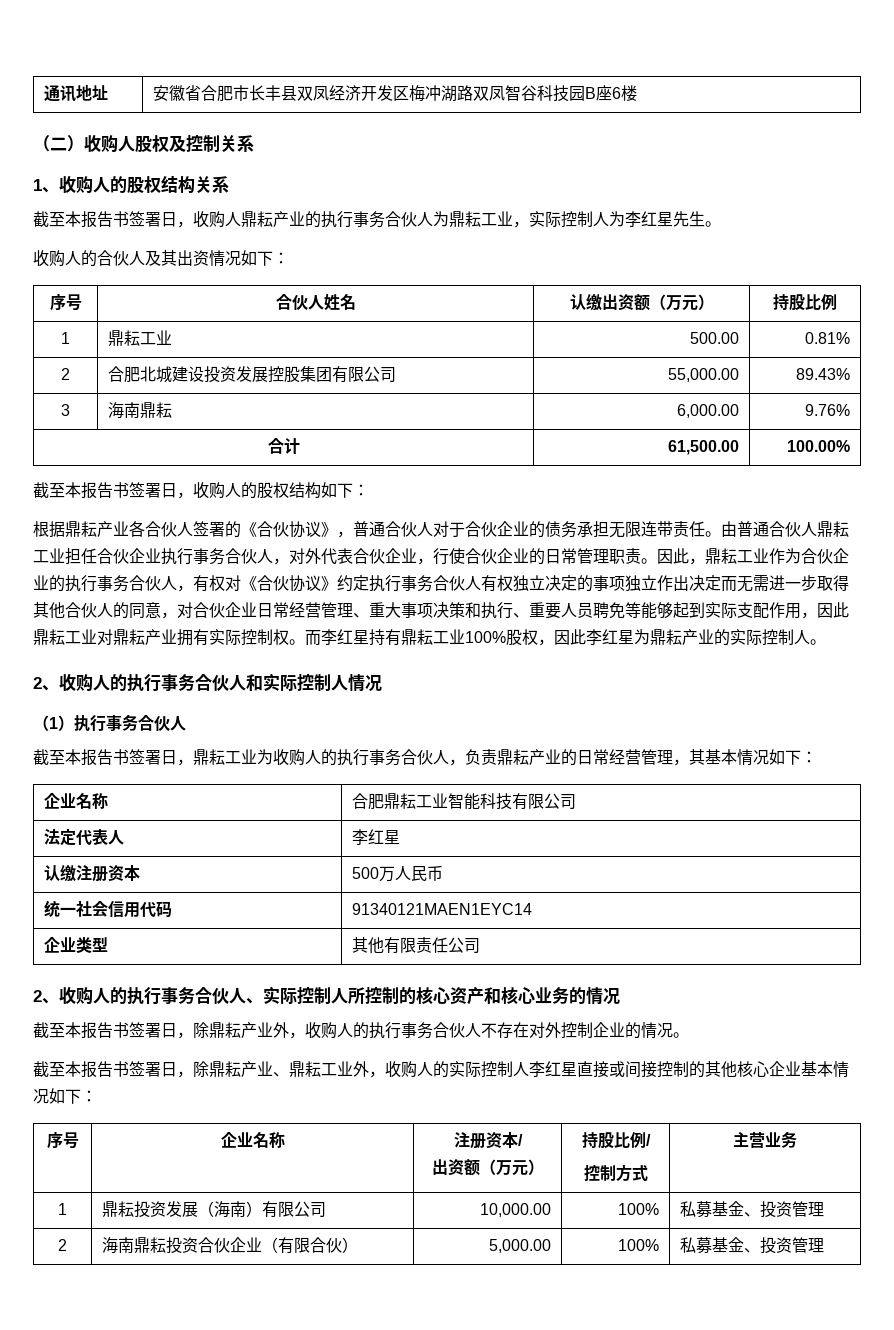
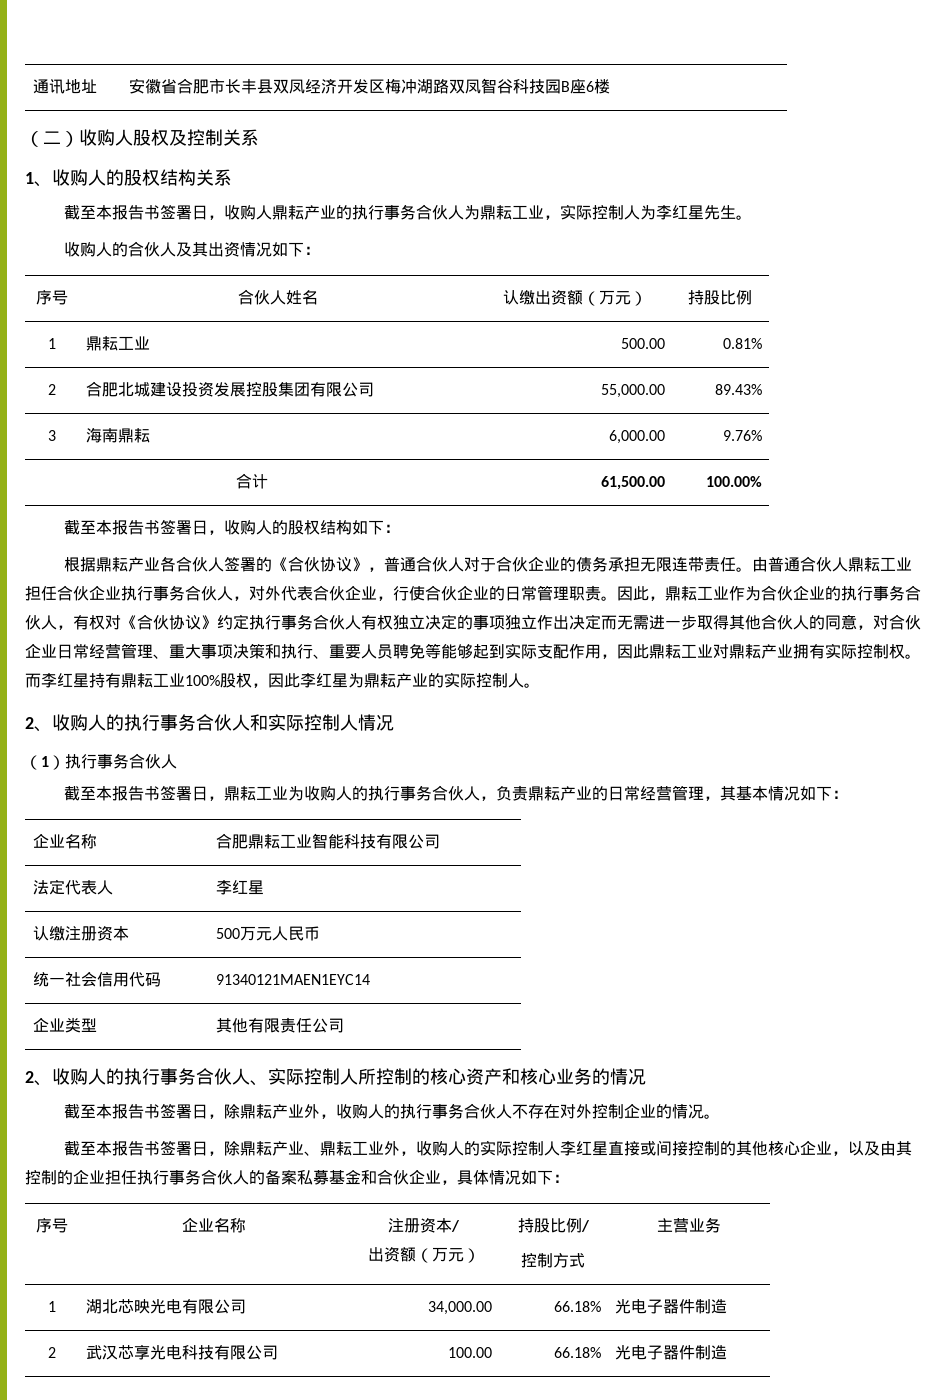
- 认缴注册资本 | 500万人民币
+ 认缴注册资本 | 500万元人民币
- 截至本报告书签署日，除鼎耘产业、鼎耘工业外，收购人的实际控制人李红星直接或间接控制的其他核心企业基本情况如下：
+ 截至本报告书签署日，除鼎耘产业、鼎耘工业外，收购人的实际控制人李红星直接或间接控制的其他核心企业，以及由其控制的企业担任执行事务合伙人的备案私募基金和合伙企业，具体情况如下：
- 1 | 鼎耘投资发展（海南）有限公司 | 10,000.00 | 100% | 私募基金、投资管理
- 2 | 海南鼎耘投资合伙企业（有限合伙） | 5,000.00 | 100% | 私募基金、投资管理
+ 1 | 湖北芯映光电有限公司 | 34,000.00 | 66.18% | 光电子器件制造
+ 2 | 武汉芯享光电科技有限公司 | 100.00 | 66.18% | 光电子器件制造

